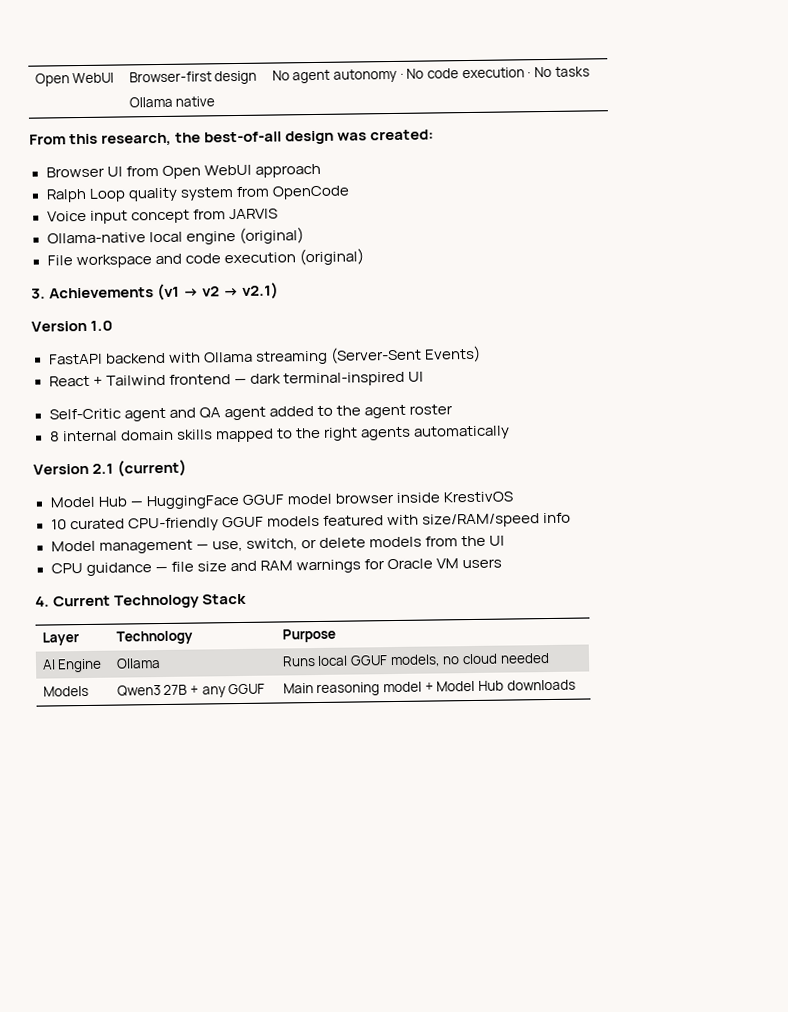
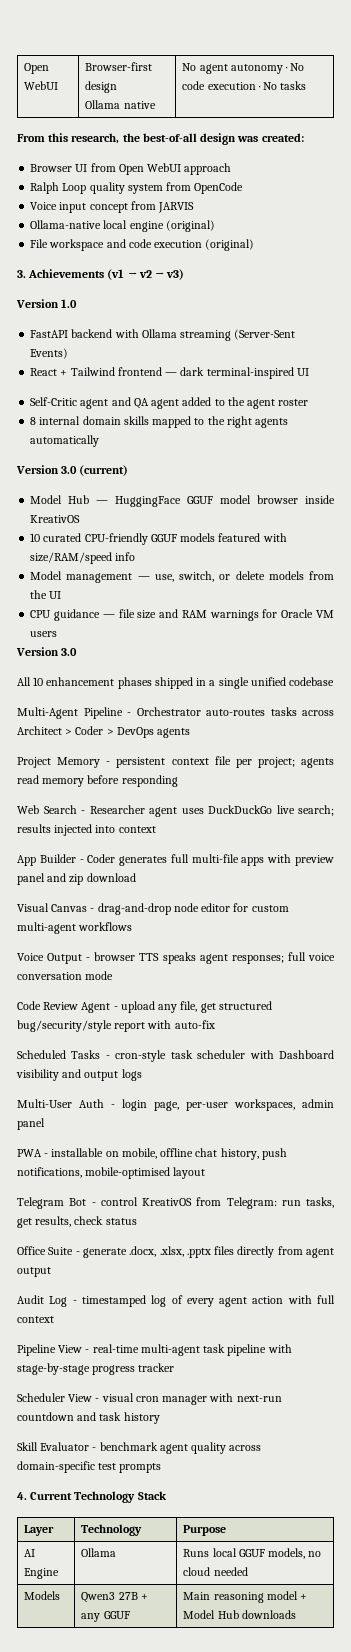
- 3. Achievements (v1 → v2 → v2.1)
+ 3. Achievements (v1 → v2 → v3)
- Version 2.1 (current)
+ Version 3.0 (current)
- Model Hub — HuggingFace GGUF model browser inside KrestivOS
+ Model Hub — HuggingFace GGUF model browser inside KreativOS
  CPU guidance — file size and RAM warnings for Oracle VM users
+ Version 3.0
+ All 10 enhancement phases shipped in a single unified codebase
+ Multi-Agent Pipeline - Orchestrator auto-routes tasks across Architect > Coder > DevOps agents
+ Project Memory - persistent context file per project; agents read memory before responding
+ Web Search - Researcher agent uses DuckDuckGo live search; results injected into context
+ App Builder - Coder generates full multi-file apps with preview panel and zip download
+ Visual Canvas - drag-and-drop node editor for custom multi-agent workflows
+ Voice Output - browser TTS speaks agent responses; full voice conversation mode
+ Code Review Agent - upload any file, get structured bug/security/style report with auto-fix
+ Scheduled Tasks - cron-style task scheduler with Dashboard visibility and output logs
+ Multi-User Auth - login page, per-user workspaces, admin panel
+ PWA - installable on mobile, offline chat history, push notifications, mobile-optimised layout
+ Telegram Bot - control KreativOS from Telegram: run tasks, get results, check status
+ Office Suite - generate .docx, .xlsx, .pptx files directly from agent output
+ Audit Log - timestamped log of every agent action with full context
+ Pipeline View - real-time multi-agent task pipeline with stage-by-stage progress tracker
+ Scheduler View - visual cron manager with next-run countdown and task history
+ Skill Evaluator - benchmark agent quality across domain-specific test prompts

